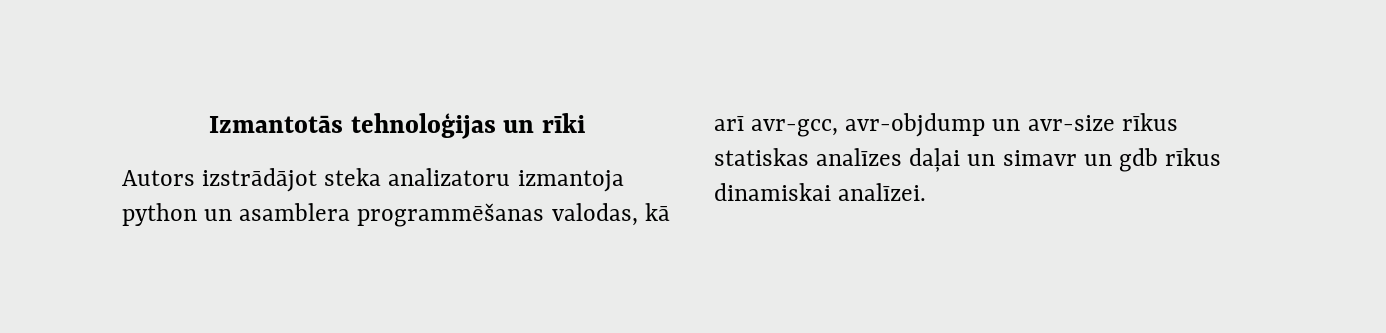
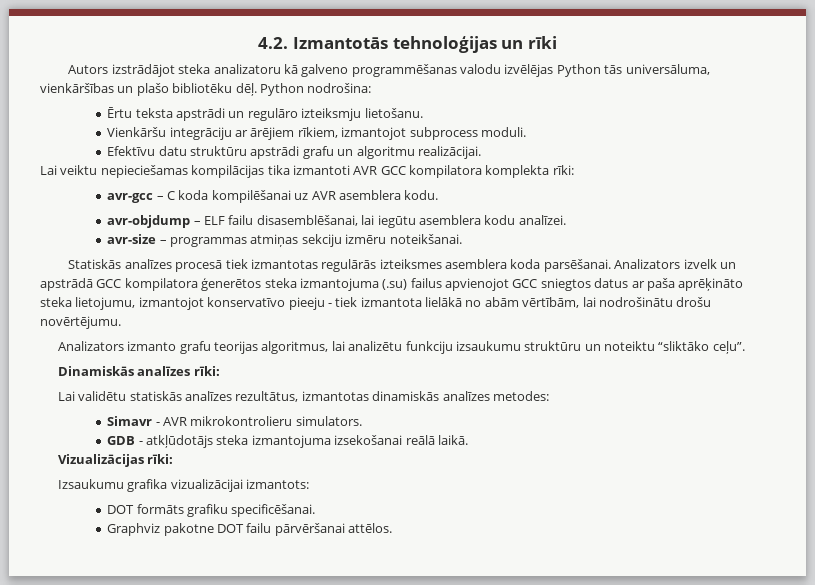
- Izmantotās tehnoloģijas un rīki
+ 4.2. Izmantotās tehnoloģijas un rīki
- Autors izstrādājot steka analizatoru izmantoja python un asamblera programmēšanas valodas, kā arī avr-gcc, avr-objdump un avr-size rīkus statiskas analīzes daļai un simavr un gdb rīkus dinamiskai analīzei.
+ Autors izstrādājot steka analizatoru kā galveno programmēšanas valodu izvēlējas Python tās universāluma, vienkāršības un plašo bibliotēku dēļ. Python nodrošina:
+ Ērtu teksta apstrādi un regulāro izteiksmju lietošanu.
+ Vienkāršu integrāciju ar ārējiem rīkiem, izmantojot subprocess moduli.
+ Efektīvu datu struktūru apstrādi grafu un algoritmu realizācijai.
+ Lai veiktu nepieciešamas kompilācijas tika izmantoti AVR GCC kompilatora komplekta rīki:
+ avr-gcc – C koda kompilēšanai uz AVR asemblera kodu.
+ avr-objdump – ELF failu disasemblēšanai, lai iegūtu asemblera kodu analīzei.
+ avr-size – programmas atmiņas sekciju izmēru noteikšanai.
+ Statiskās analīzes procesā tiek izmantotas regulārās izteiksmes asemblera koda parsēšanai. Analizators izvelk un apstrādā GCC kompilatora ģenerētos steka izmantojuma (.su) failus apvienojot GCC sniegtos datus ar paša aprēķināto steka lietojumu, izmantojot konservatīvo pieeju - tiek izmantota lielākā no abām vērtībām, lai nodrošinātu drošu novērtējumu.
+ Analizators izmanto grafu teorijas algoritmus, lai analizētu funkciju izsaukumu struktūru un noteiktu “sliktāko ceļu”.
+ Dinamiskās analīzes rīki:
+ Lai validētu statiskās analīzes rezultātus, izmantotas dinamiskās analīzes metodes:
+ Simavr - AVR mikrokontrolieru simulators.
+ GDB - atkļūdotājs steka izmantojuma izsekošanai reālā laikā.
+ Vizualizācijas rīki:
+ Izsaukumu grafika vizualizācijai izmantots:
+ DOT formāts grafiku specificēšanai.
+ Graphviz pakotne DOT failu pārvēršanai attēlos.

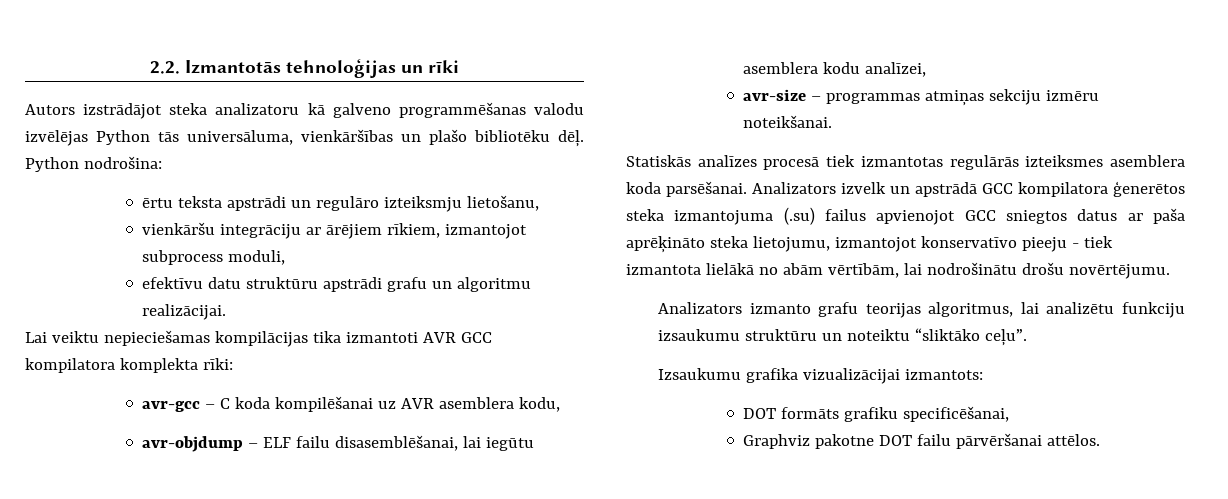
- 4.2. Izmantotās tehnoloģijas un rīki
+ 2.2. Izmantotās tehnoloģijas un rīki
- Ērtu teksta apstrādi un regulāro izteiksmju lietošanu.
- Vienkāršu integrāciju ar ārējiem rīkiem, izmantojot subprocess moduli.
- Efektīvu datu struktūru apstrādi grafu un algoritmu realizācijai.
+ ērtu teksta apstrādi un regulāro izteiksmju lietošanu,
+ vienkāršu integrāciju ar ārējiem rīkiem, izmantojot subprocess moduli,
+ efektīvu datu struktūru apstrādi grafu un algoritmu realizācijai.
- avr-gcc – C koda kompilēšanai uz AVR asemblera kodu.
+ avr-gcc – C koda kompilēšanai uz AVR asemblera kodu,
- avr-objdump – ELF failu disasemblēšanai, lai iegūtu asemblera kodu analīzei.
+ avr-objdump – ELF failu disasemblēšanai, lai iegūtu asemblera kodu analīzei,
- Dinamiskās analīzes rīki:
- Lai validētu statiskās analīzes rezultātus, izmantotas dinamiskās analīzes metodes:
- Simavr - AVR mikrokontrolieru simulators.
- GDB - atkļūdotājs steka izmantojuma izsekošanai reālā laikā.
- Vizualizācijas rīki:
- DOT formāts grafiku specificēšanai.
+ DOT formāts grafiku specificēšanai,

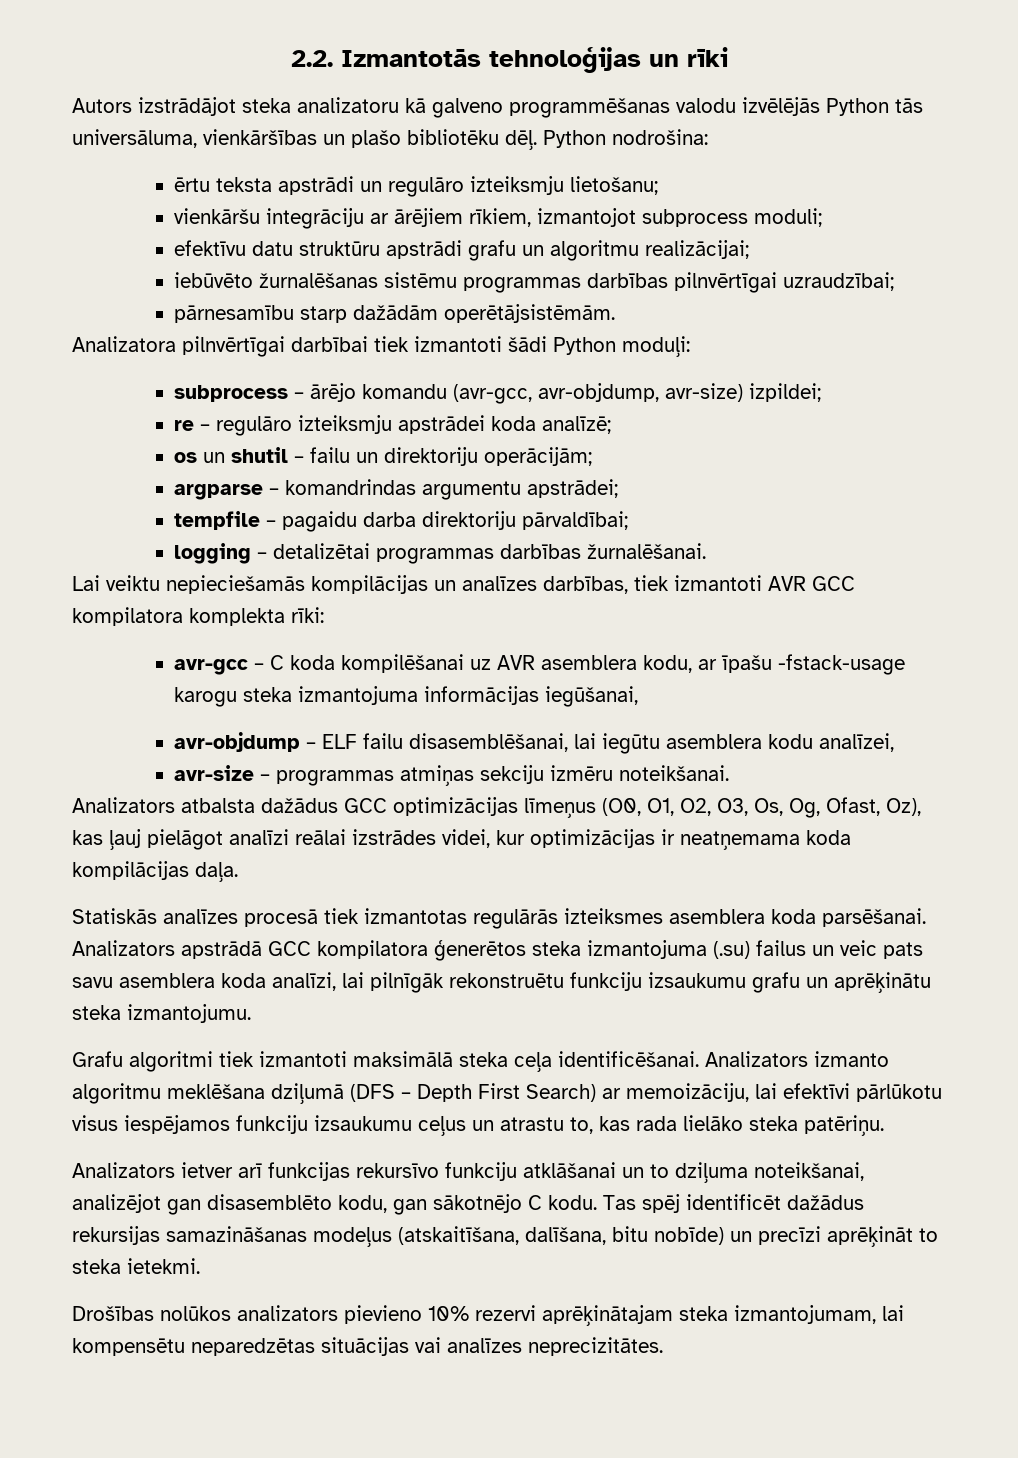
- Autors izstrādājot steka analizatoru kā galveno programmēšanas valodu izvēlējas Python tās universāluma, vienkāršības un plašo bibliotēku dēļ.
+ Autors izstrādājot steka analizatoru kā galveno programmēšanas valodu izvēlējās Python tās universāluma, vienkāršības un plašo bibliotēku dēļ.
- ērtu teksta apstrādi un regulāro izteiksmju lietošanu,
+ ērtu teksta apstrādi un regulāro izteiksmju lietošanu;
- vienkāršu integrāciju ar ārējiem rīkiem, izmantojot subprocess moduli,
+ vienkāršu integrāciju ar ārējiem rīkiem, izmantojot subprocess moduli;
- efektīvu datu struktūru apstrādi grafu un algoritmu realizācijai.
- Lai veiktu nepieciešamas kompilācijas tika izmantoti AVR GCC kompilatora komplekta rīki:
+ efektīvu datu struktūru apstrādi grafu un algoritmu realizācijai;
+ iebūvēto žurnalēšanas sistēmu programmas darbības pilnvērtīgai uzraudzībai;
+ pārnesamību starp dažādām operētājsistēmām.
+ Analizatora pilnvērtīgai darbībai tiek izmantoti šādi Python moduļi:
+ subprocess – ārējo komandu (avr-gcc, avr-objdump, avr-size) izpildei;
+ re – regulāro izteiksmju apstrādei koda analīzē;
+ os un shutil – failu un direktoriju operācijām;
+ argparse – komandrindas argumentu apstrādei;
+ tempfile – pagaidu darba direktoriju pārvaldībai;
+ logging – detalizētai programmas darbības žurnalēšanai.
+ Lai veiktu nepieciešamās kompilācijas un analīzes darbības, tiek izmantoti AVR GCC kompilatora komplekta rīki:
- avr-gcc – C koda kompilēšanai uz AVR asemblera kodu,
+ avr-gcc – C koda kompilēšanai uz AVR asemblera kodu, ar īpašu -fstack-usage karogu steka izmantojuma informācijas iegūšanai,
+ Analizators atbalsta dažādus GCC optimizācijas līmeņus (O0, O1, O2, O3, Os, Og, Ofast, Oz), kas ļauj pielāgot analīzi reālai izstrādes videi, kur optimizācijas ir neatņemama koda kompilācijas daļa.
- Analizators izvelk un apstrādā GCC kompilatora ģenerētos steka izmantojuma (.su) failus apvienojot GCC sniegtos datus ar paša aprēķināto steka lietojumu, izmantojot konservatīvo pieeju - tiek izmantota lielākā no abām vērtībām, lai nodrošinātu drošu novērtējumu.
- Analizators izmanto grafu teorijas algoritmus, lai analizētu funkciju izsaukumu struktūru un noteiktu “sliktāko ceļu”.
- Izsaukumu grafika vizualizācijai izmantots:
- DOT formāts grafiku specificēšanai,
- Graphviz pakotne DOT failu pārvēršanai attēlos.
+ Analizators apstrādā GCC kompilatora ģenerētos steka izmantojuma (.su) failus un veic pats savu asemblera koda analīzi, lai pilnīgāk rekonstruētu funkciju izsaukumu grafu un aprēķinātu steka izmantojumu.
+ Grafu algoritmi tiek izmantoti maksimālā steka ceļa identificēšanai. Analizators izmanto algoritmu meklēšana dziļumā (DFS – Depth First Search) ar memoizāciju, lai efektīvi pārlūkotu visus iespējamos funkciju izsaukumu ceļus un atrastu to, kas rada lielāko steka patēriņu.
+ Analizators ietver arī funkcijas rekursīvo funkciju atklāšanai un to dziļuma noteikšanai, analizējot gan disasemblēto kodu, gan sākotnējo C kodu. Tas spēj identificēt dažādus rekursijas samazināšanas modeļus (atskaitīšana, dalīšana, bitu nobīde) un precīzi aprēķināt to steka ietekmi.
+ Drošības nolūkos analizators pievieno 10% rezervi aprēķinātajam steka izmantojumam, lai kompensētu neparedzētas situācijas vai analīzes neprecizitātes.

